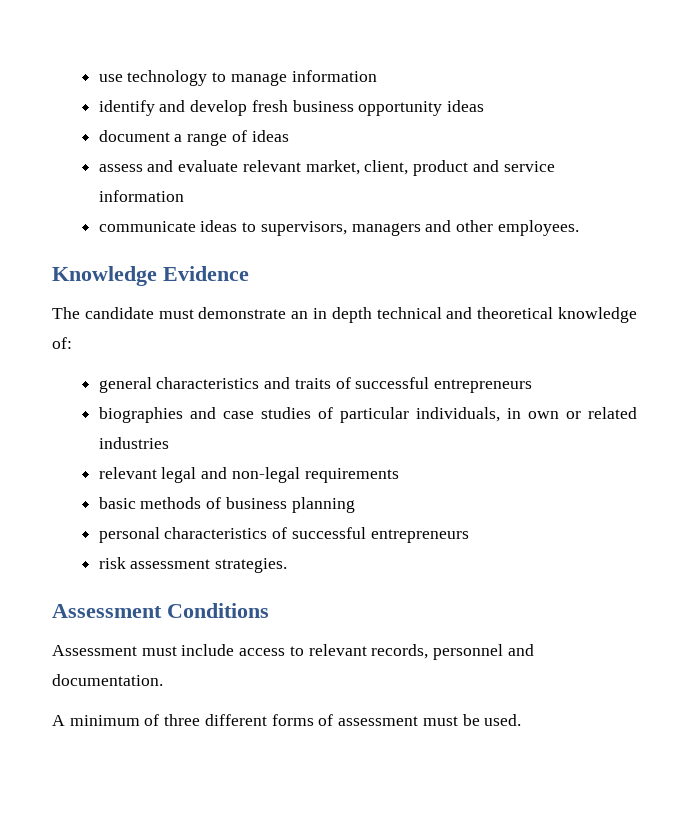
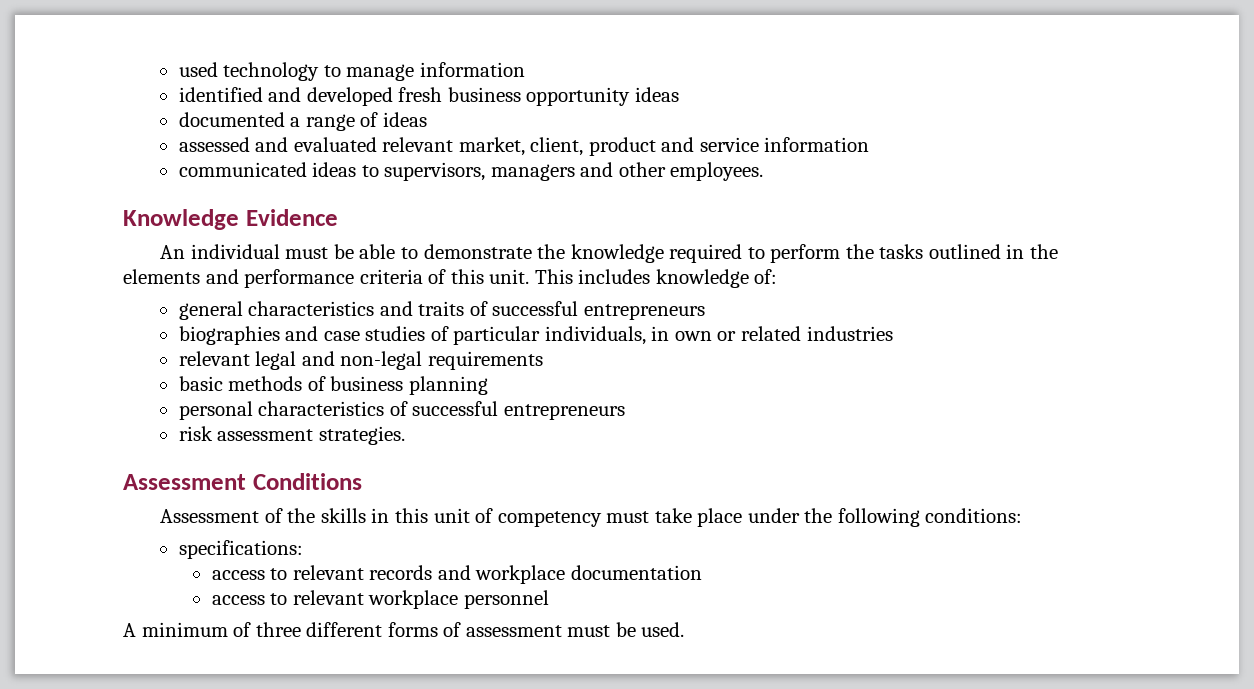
- use technology to manage information
+ used technology to manage information
- identify and develop fresh business opportunity ideas
+ identified and developed fresh business opportunity ideas
- document a range of ideas
+ documented a range of ideas
- assess and evaluate relevant market, client, product and service information
+ assessed and evaluated relevant market, client, product and service information
- communicate ideas to supervisors, managers and other employees.
+ communicated ideas to supervisors, managers and other employees.
- The candidate must demonstrate an in depth technical and theoretical knowledge of:
+ An individual must be able to demonstrate the knowledge required to perform the tasks outlined in the elements and performance criteria of this unit. This includes knowledge of:
- Assessment must include access to relevant records, personnel and documentation.
+ Assessment of the skills in this unit of competency must take place under the following conditions:
+ specifications:
+ access to relevant records and workplace documentation
+ access to relevant workplace personnel

